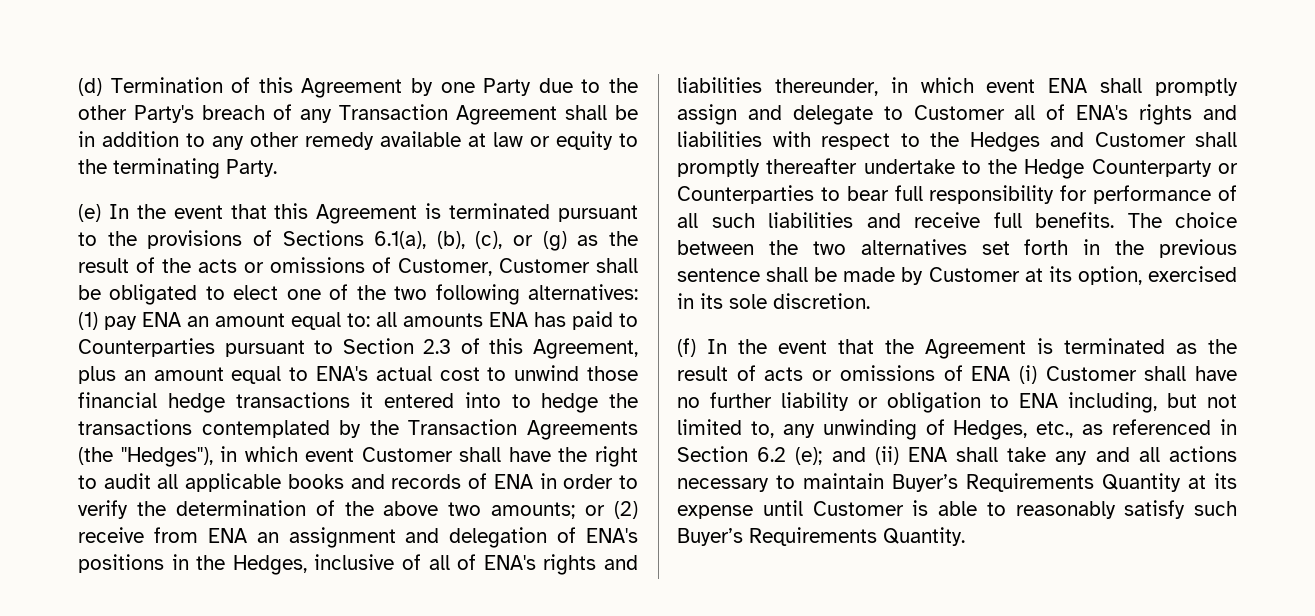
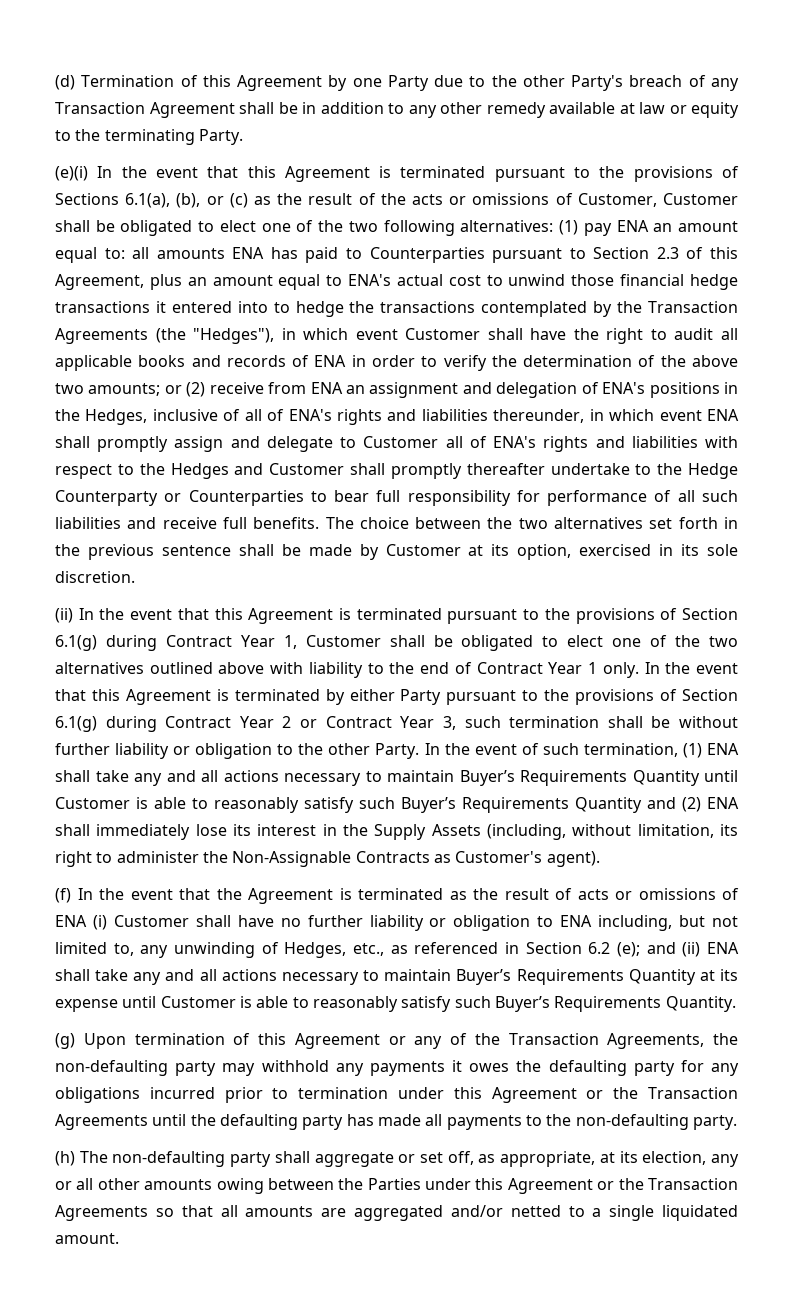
- (e) In the event that this Agreement is terminated pursuant to the provisions of Sections 6.1(a), (b), (c), or (g) as the result of the acts or omissions of Customer, Customer shall be obligated to elect one of the two following alternatives:
+ (e)(i) In the event that this Agreement is terminated pursuant to the provisions of Sections 6.1(a), (b), or (c) as the result of the acts or omissions of Customer, Customer shall be obligated to elect one of the two following alternatives:
+ (ii) In the event that this Agreement is terminated pursuant to the provisions of Section 6.1(g) during Contract Year 1, Customer shall be obligated to elect one of the two alternatives outlined above with liability to the end of Contract Year 1 only. In the event that this Agreement is terminated by either Party pursuant to the provisions of Section 6.1(g) during Contract Year 2 or Contract Year 3, such termination shall be without further liability or obligation to the other Party. In the event of such termination, (1) ENA shall take any and all actions necessary to maintain Buyer’s Requirements Quantity until Customer is able to reasonably satisfy such Buyer’s Requirements Quantity and (2) ENA shall immediately lose its interest in the Supply Assets (including, without limitation, its right to administer the Non-Assignable Contracts as Customer's agent).
+ (g) Upon termination of this Agreement or any of the Transaction Agreements, the non-defaulting party may withhold any payments it owes the defaulting party for any obligations incurred prior to termination under this Agreement or the Transaction Agreements until the defaulting party has made all payments to the non-defaulting party.
+ (h) The non-defaulting party shall aggregate or set off, as appropriate, at its election, any or all other amounts owing between the Parties under this Agreement or the Transaction Agreements so that all amounts are aggregated and/or netted to a single liquidated amount.

